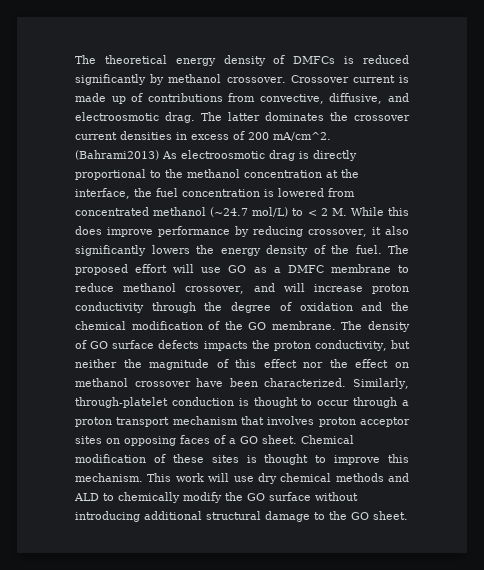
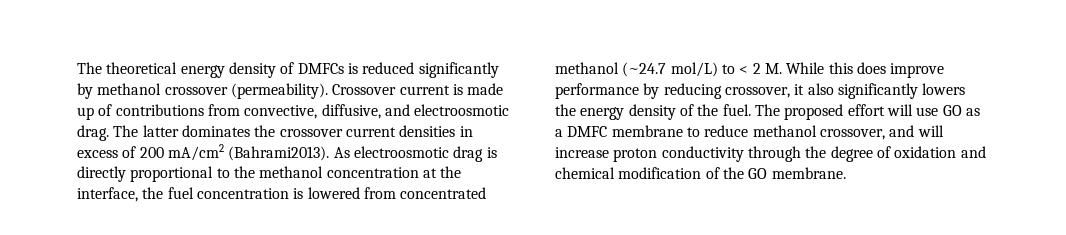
- The theoretical energy density of DMFCs is reduced significantly by methanol crossover.
+ The theoretical energy density of DMFCs is reduced significantly by methanol crossover (permeability).
- The latter dominates the crossover current densities in excess of 200 mA/cm^2. (Bahrami2013) As electroosmotic drag is directly proportional to the methanol concentration at the interface, the fuel concentration is lowered from concentrated methanol (~24.7 mol/L) to < 2 M. While this does improve performance by reducing crossover, it also significantly lowers the energy density of the fuel.
+ The latter dominates the crossover current densities in excess of 200 mA/cm2 (Bahrami2013). As electroosmotic drag is directly proportional to the methanol concentration at the interface, the fuel concentration is lowered from concentrated methanol (~24.7 mol/L) to < 2 M. While this does improve performance by reducing crossover, it also significantly lowers the energy density of the fuel.
- The proposed effort will use GO as a DMFC membrane to reduce methanol crossover, and will increase proton conductivity through the degree of oxidation and the chemical modification of the GO membrane. The density of GO surface defects impacts the proton conductivity, but neither the magnitude of this effect nor the effect on methanol crossover have been characterized. Similarly, through-platelet conduction is thought to occur through a proton transport mechanism that involves proton acceptor sites on opposing faces of a GO sheet. Chemical modification of these sites is thought to improve this mechanism. This work will use dry chemical methods and ALD to chemically modify the GO surface without introducing additional structural damage to the GO sheet.
+ The proposed effort will use GO as a DMFC membrane to reduce methanol crossover, and will increase proton conductivity through the degree of oxidation and chemical modification of the GO membrane.

